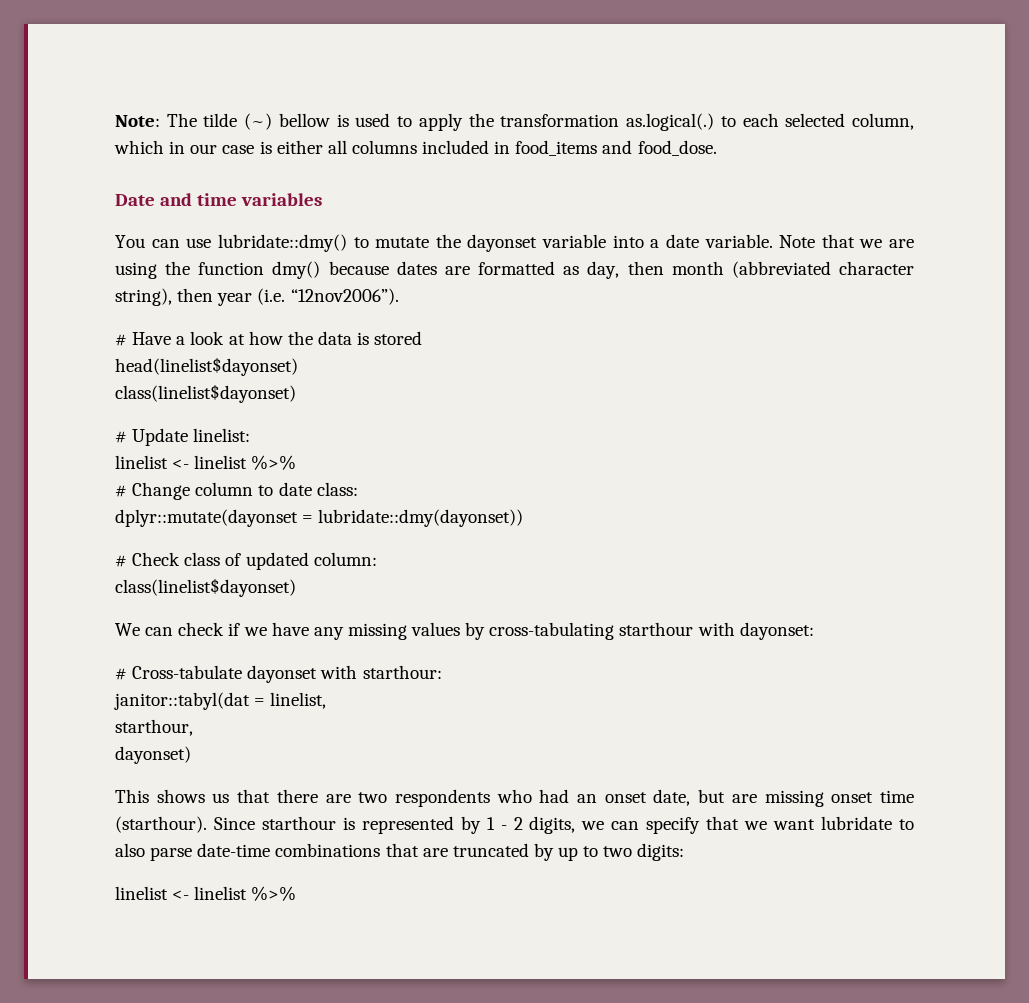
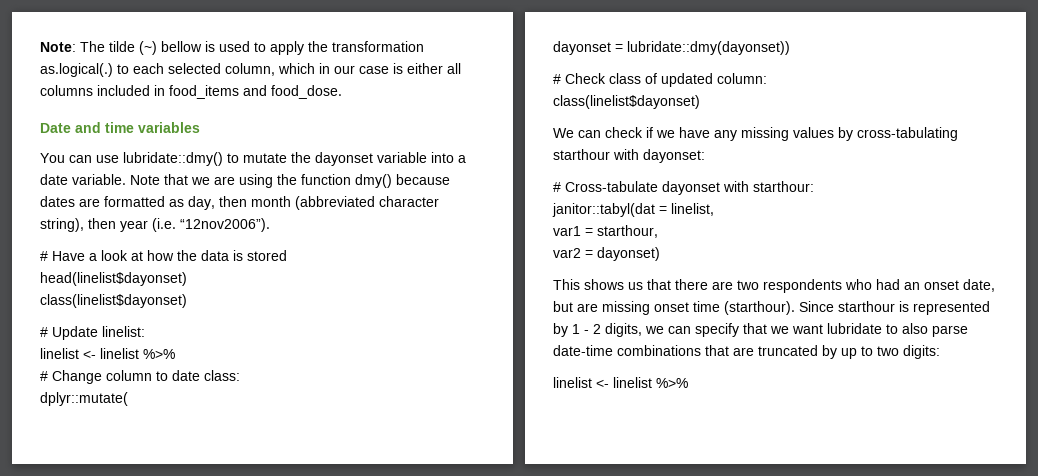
- dplyr::mutate(dayonset = lubridate::dmy(dayonset))
+ dplyr::mutate(
+ dayonset = lubridate::dmy(dayonset))
- starthour,
+ var1 = starthour,
- dayonset)
+ var2 = dayonset)

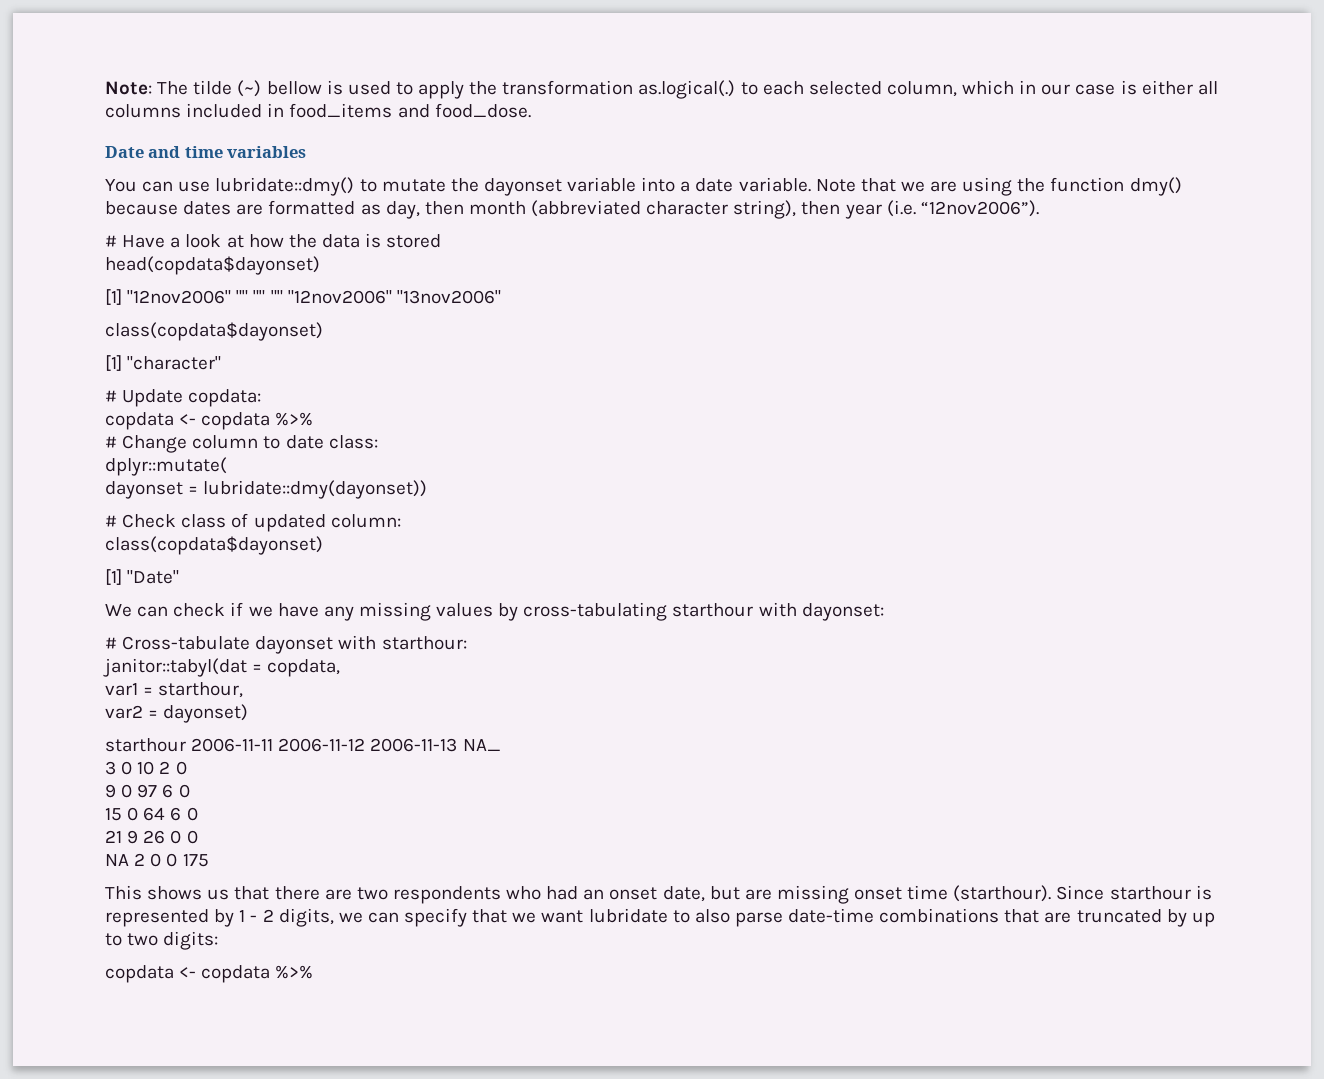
- head(linelist$dayonset)
- class(linelist$dayonset)
- # Update linelist:
- linelist <- linelist %>%
+ head(copdata$dayonset)
+ [1] "12nov2006" "" "" "" "12nov2006" "13nov2006"
+ class(copdata$dayonset)
+ [1] "character"
+ # Update copdata:
+ copdata <- copdata %>%
  # Check class of updated column:
- class(linelist$dayonset)
+ class(copdata$dayonset)
+ [1] "Date"
- janitor::tabyl(dat = linelist,
+ janitor::tabyl(dat = copdata,
+ starthour 2006-11-11 2006-11-12 2006-11-13 NA_
+ 3 0 10 2 0
+ 9 0 97 6 0
+ 15 0 64 6 0
+ 21 9 26 0 0
+ NA 2 0 0 175
  Since starthour is represented by 1 - 2 digits, we can specify that we want lubridate to also parse date-time combinations that are truncated by up to two digits:
- linelist <- linelist %>%
+ copdata <- copdata %>%

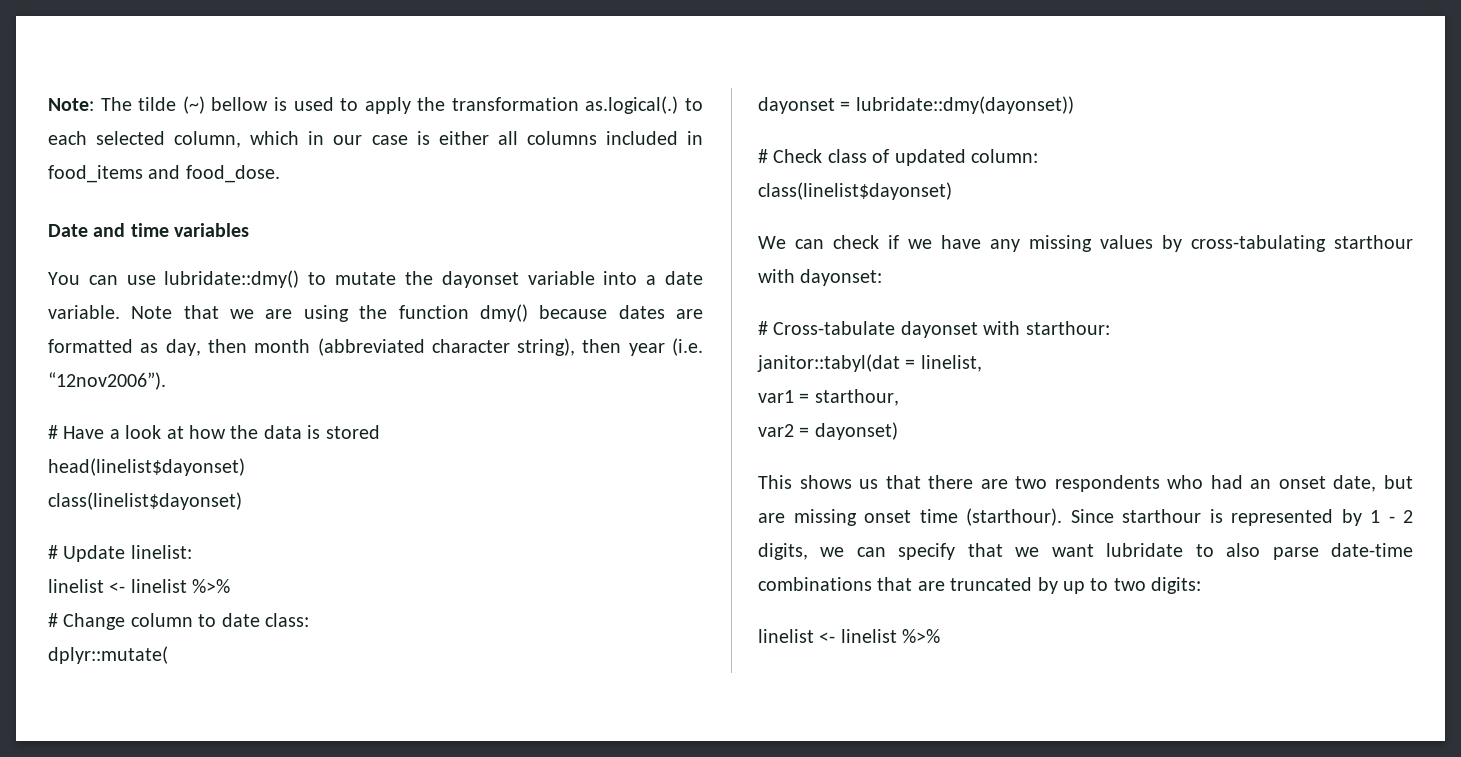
- head(copdata$dayonset)
- [1] "12nov2006" "" "" "" "12nov2006" "13nov2006"
- class(copdata$dayonset)
- [1] "character"
- # Update copdata:
- copdata <- copdata %>%
+ head(linelist$dayonset)
+ class(linelist$dayonset)
+ # Update linelist:
+ linelist <- linelist %>%
  # Check class of updated column:
- class(copdata$dayonset)
- [1] "Date"
+ class(linelist$dayonset)
- janitor::tabyl(dat = copdata,
+ janitor::tabyl(dat = linelist,
- starthour 2006-11-11 2006-11-12 2006-11-13 NA_
- 3 0 10 2 0
- 9 0 97 6 0
- 15 0 64 6 0
- 21 9 26 0 0
- NA 2 0 0 175
  Since starthour is represented by 1 - 2 digits, we can specify that we want lubridate to also parse date-time combinations that are truncated by up to two digits:
- copdata <- copdata %>%
+ linelist <- linelist %>%

